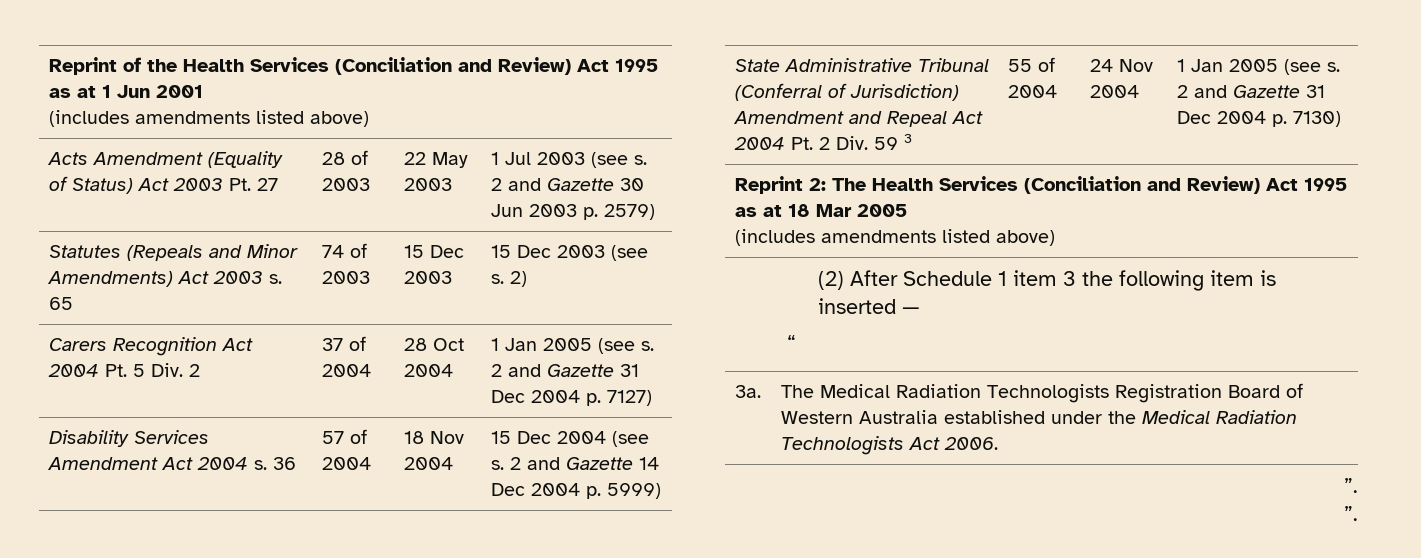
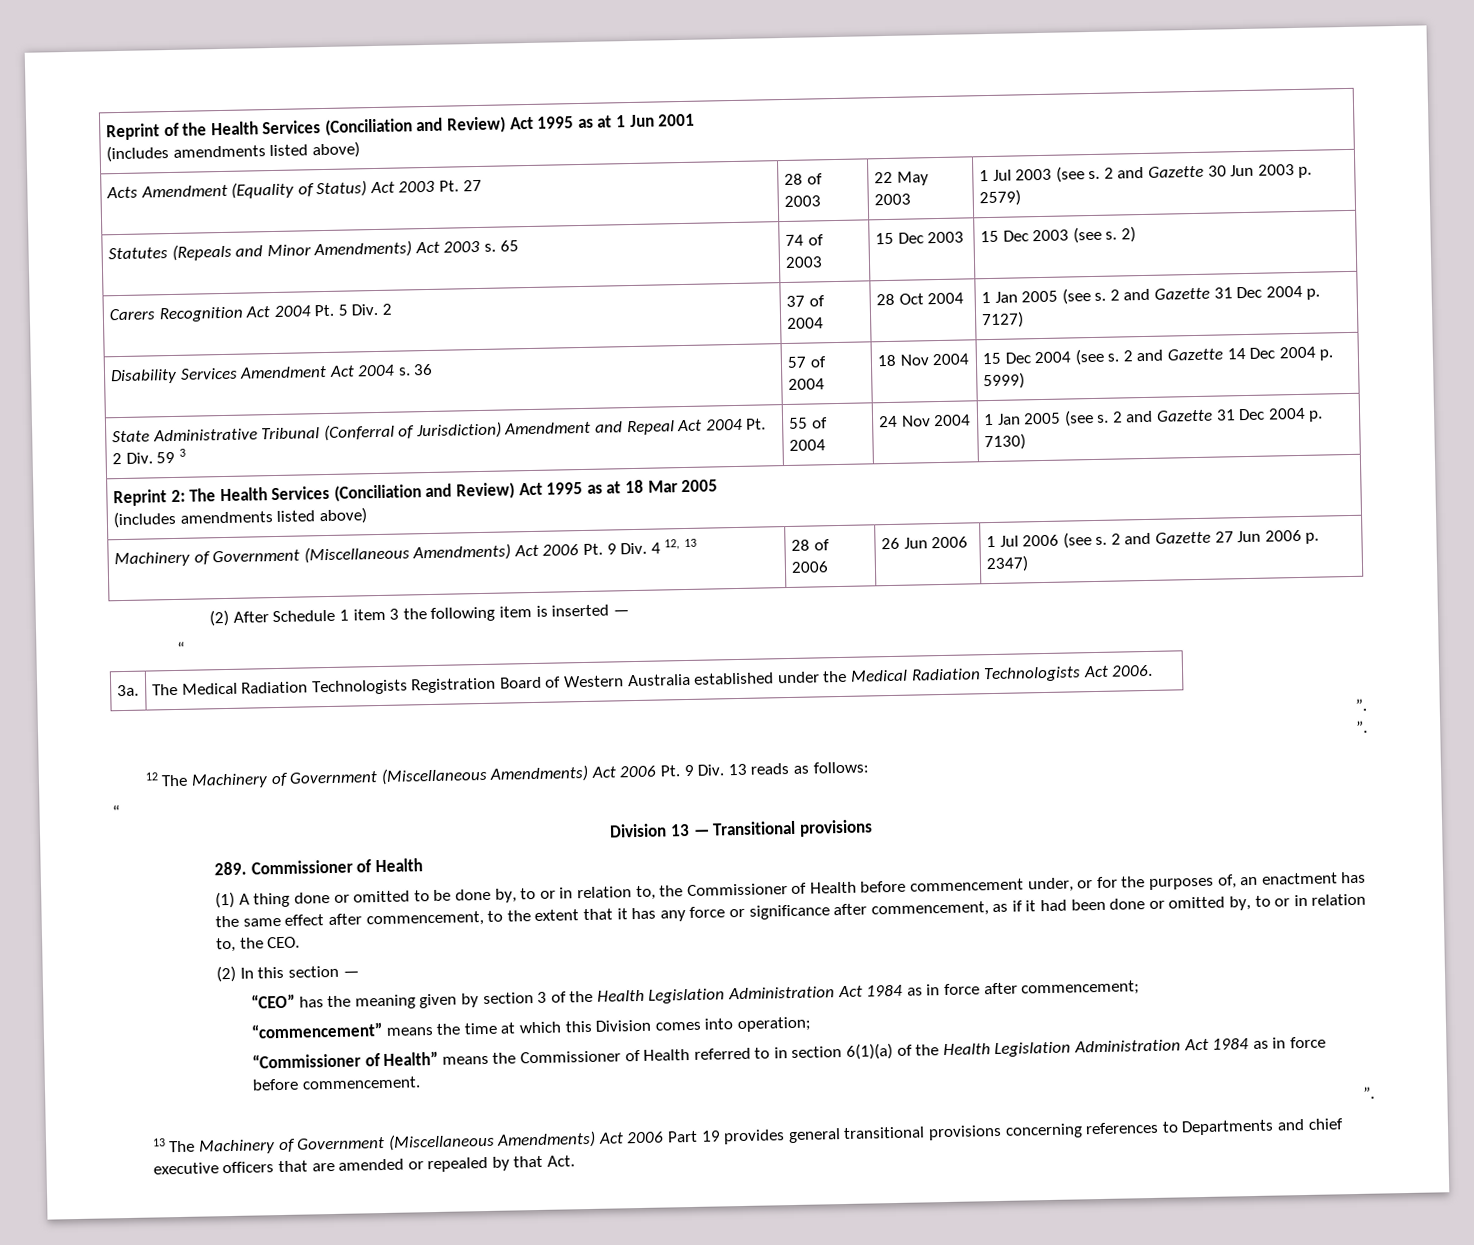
+ Machinery of Government (Miscellaneous Amendments) Act 2006 Pt. 9 Div. 4 12, 13 | 28 of 2006 | 26 Jun 2006 | 1 Jul 2006 (see s. 2 and Gazette 27 Jun 2006 p. 2347)
+ 12 The Machinery of Government (Miscellaneous Amendments) Act 2006 Pt. 9 Div. 13 reads as follows:
+ “
+ Division 13 — Transitional provisions
+ 289. Commissioner of Health
+ (1) A thing done or omitted to be done by, to or in relation to, the Commissioner of Health before commencement under, or for the purposes of, an enactment has the same effect after commencement, to the extent that it has any force or significance after commencement, as if it had been done or omitted by, to or in relation to, the CEO.
+ (2) In this section —
+ “CEO” has the meaning given by section 3 of the Health Legislation Administration Act 1984 as in force after commencement;
+ “commencement” means the time at which this Division comes into operation;
+ “Commissioner of Health” means the Commissioner of Health referred to in section 6(1)(a) of the Health Legislation Administration Act 1984 as in force before commencement.
+ ”.
+ 13 The Machinery of Government (Miscellaneous Amendments) Act 2006 Part 19 provides general transitional provisions concerning references to Departments and chief executive officers that are amended or repealed by that Act.

